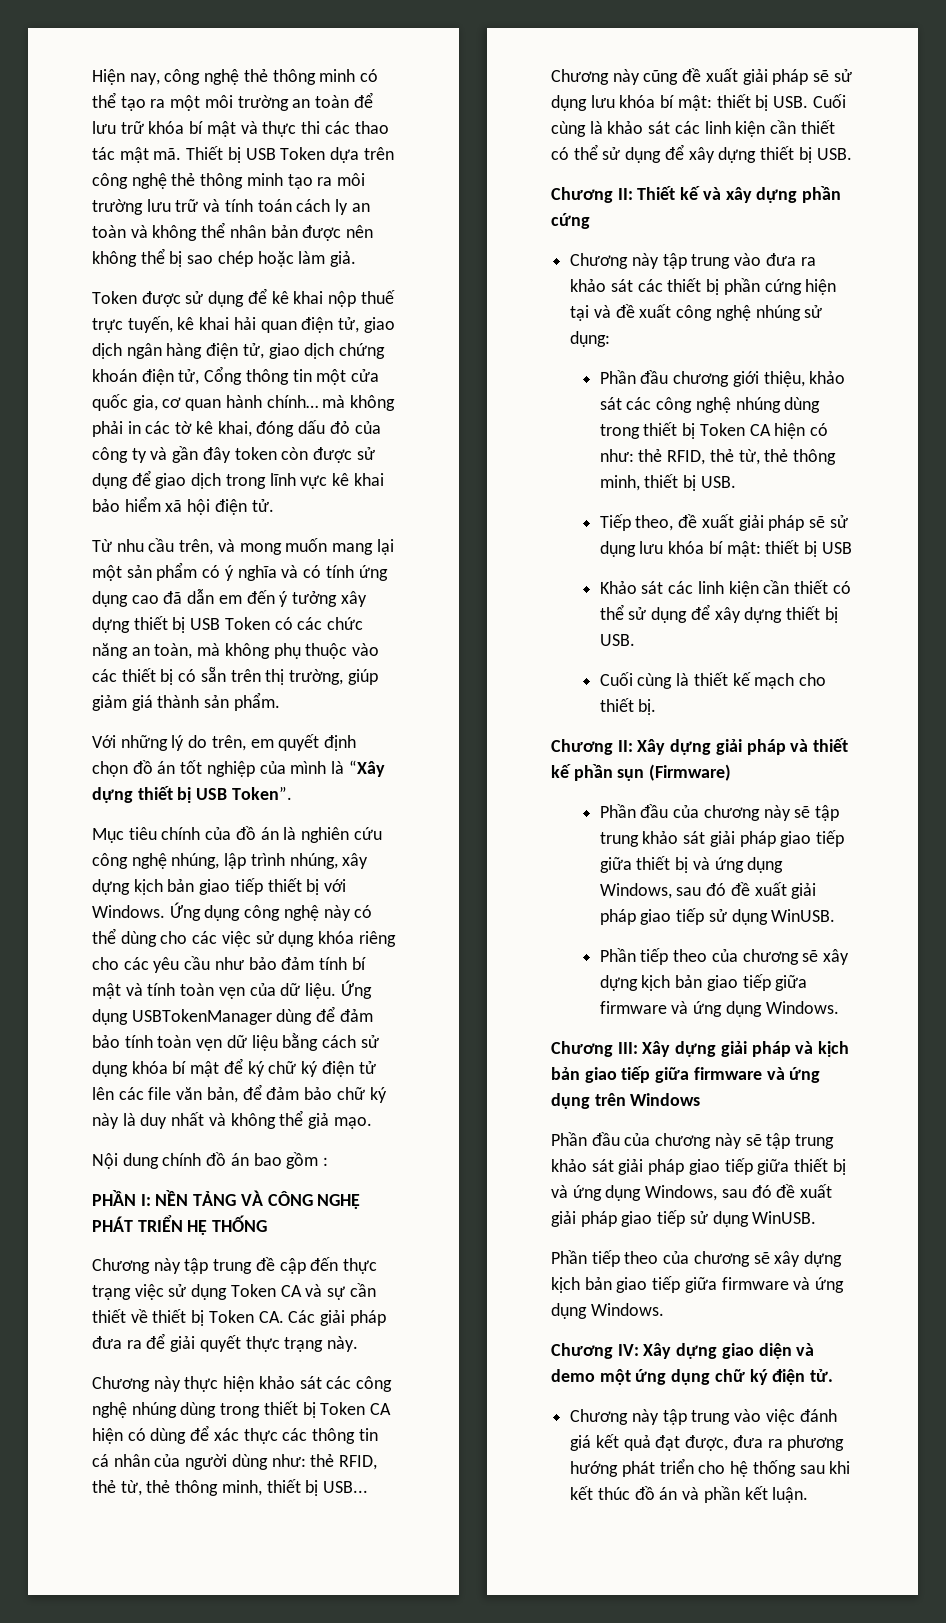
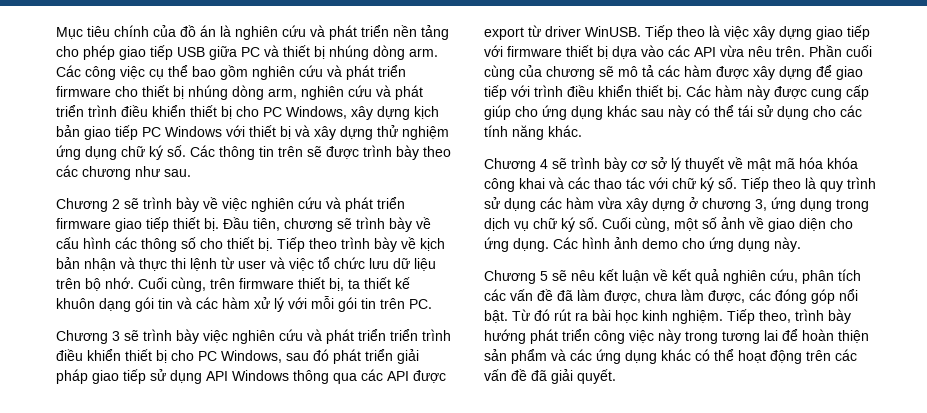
- Hiện nay, công nghệ thẻ thông minh có thể tạo ra một môi trường an toàn để lưu trữ khóa bí mật và thực thi các thao tác mật mã. Thiết bị USB Token dựa trên công nghệ thẻ thông minh tạo ra môi trường lưu trữ và tính toán cách ly an toàn và không thể nhân bản được nên không thể bị sao chép hoặc làm giả.
- Token được sử dụng để kê khai nộp thuế trực tuyến, kê khai hải quan điện tử, giao dịch ngân hàng điện tử, giao dịch chứng khoán điện tử, Cổng thông tin một cửa quốc gia, cơ quan hành chính… mà không phải in các tờ kê khai, đóng dấu đỏ của công ty và gần đây token còn được sử dụng để giao dịch trong lĩnh vực kê khai bảo hiểm xã hội điện tử.
- Từ nhu cầu trên, và mong muốn mang lại một sản phẩm có ý nghĩa và có tính ứng dụng cao đã dẫn em đến ý tưởng xây dựng thiết bị USB Token có các chức năng an toàn, mà không phụ thuộc vào các thiết bị có sẵn trên thị trường, giúp giảm giá thành sản phẩm.
- Với những lý do trên, em quyết định chọn đồ án tốt nghiệp của mình là “Xây dựng thiết bị USB Token”.
- Mục tiêu chính của đồ án là nghiên cứu công nghệ nhúng, lập trình nhúng, xây dựng kịch bản giao tiếp thiết bị với Windows. Ứng dụng công nghệ này có thể dùng cho các việc sử dụng khóa riêng cho các yêu cầu như bảo đảm tính bí mật và tính toàn vẹn của dữ liệu. Ứng dụng USBTokenManager dùng để đảm bảo tính toàn vẹn dữ liệu bằng cách sử dụng khóa bí mật để ký chữ ký điện tử lên các file văn bản, để đảm bảo chữ ký này là duy nhất và không thể giả mạo.
- Nội dung chính đồ án bao gồm :
- PHẦN I: NỀN TẢNG VÀ CÔNG NGHỆ PHÁT TRIỂN HỆ THỐNG
- Chương này tập trung đề cập đến thực trạng việc sử dụng Token CA và sự cần thiết về thiết bị Token CA. Các giải pháp đưa ra để giải quyết thực trạng này.
- Chương này thực hiện khảo sát các công nghệ nhúng dùng trong thiết bị Token CA hiện có dùng để xác thực các thông tin cá nhân của người dùng như: thẻ RFID, thẻ từ, thẻ thông minh, thiết bị USB... Chương này cũng đề xuất giải pháp sẽ sử dụng lưu khóa bí mật: thiết bị USB. Cuối cùng là khảo sát các linh kiện cần thiết có thể sử dụng để xây dựng thiết bị USB.
- Chương II: Thiết kế và xây dựng phần cứng
- Chương này tập trung vào đưa ra khảo sát các thiết bị phần cứng hiện tại và đề xuất công nghệ nhúng sử dụng:
- Phần đầu chương giới thiệu, khảo sát các công nghệ nhúng dùng trong thiết bị Token CA hiện có như: thẻ RFID, thẻ từ, thẻ thông minh, thiết bị USB.
- Tiếp theo, đề xuất giải pháp sẽ sử dụng lưu khóa bí mật: thiết bị USB
- Khảo sát các linh kiện cần thiết có thể sử dụng để xây dựng thiết bị USB.
- Cuối cùng là thiết kế mạch cho thiết bị.
- Chương II: Xây dựng giải pháp và thiết kế phần sụn (Firmware)
- Phần đầu của chương này sẽ tập trung khảo sát giải pháp giao tiếp giữa thiết bị và ứng dụng Windows, sau đó đề xuất giải pháp giao tiếp sử dụng WinUSB.
- Phần tiếp theo của chương sẽ xây dựng kịch bản giao tiếp giữa firmware và ứng dụng Windows.
- Chương III: Xây dựng giải pháp và kịch bản giao tiếp giữa firmware và ứng dụng trên Windows
- Phần đầu của chương này sẽ tập trung khảo sát giải pháp giao tiếp giữa thiết bị và ứng dụng Windows, sau đó đề xuất giải pháp giao tiếp sử dụng WinUSB.
- Phần tiếp theo của chương sẽ xây dựng kịch bản giao tiếp giữa firmware và ứng dụng Windows.
- Chương IV: Xây dựng giao diện và demo một ứng dụng chữ ký điện tử.
- Chương này tập trung vào việc đánh giá kết quả đạt được, đưa ra phương hướng phát triển cho hệ thống sau khi kết thúc đồ án và phần kết luận.
+ Mục tiêu chính của đồ án là nghiên cứu và phát triển nền tảng cho phép giao tiếp USB giữa PC và thiết bị nhúng dòng arm. Các công việc cụ thể bao gồm nghiên cứu và phát triển firmware cho thiết bị nhúng dòng arm, nghiên cứu và phát triển trình điều khiển thiết bị cho PC Windows, xây dựng kịch bản giao tiếp PC Windows với thiết bị và xây dựng thử nghiệm ứng dụng chữ ký số. Các thông tin trên sẽ được trình bày theo các chương như sau.
+ Chương 2 sẽ trình bày về việc nghiên cứu và phát triển firmware giao tiếp thiết bị. Đầu tiên, chương sẽ trình bày về cấu hình các thông số cho thiết bị. Tiếp theo trình bày về kịch bản nhận và thực thi lệnh từ user và việc tổ chức lưu dữ liệu trên bộ nhớ. Cuối cùng, trên firmware thiết bị, ta thiết kế khuôn dạng gói tin và các hàm xử lý với mỗi gói tin trên PC.
+ Chương 3 sẽ trình bày việc nghiên cứu và phát triển triển trình điều khiển thiết bị cho PC Windows, sau đó phát triển giải pháp giao tiếp sử dụng API Windows thông qua các API được export từ driver WinUSB. Tiếp theo là việc xây dựng giao tiếp với firmware thiết bị dựa vào các API vừa nêu trên. Phần cuối cùng của chương sẽ mô tả các hàm được xây dựng để giao tiếp với trình điều khiển thiết bị. Các hàm này được cung cấp giúp cho ứng dụng khác sau này có thể tái sử dụng cho các tính năng khác.
+ Chương 4 sẽ trình bày cơ sở lý thuyết về mật mã hóa khóa công khai và các thao tác với chữ ký số. Tiếp theo là quy trình sử dụng các hàm vừa xây dựng ở chương 3, ứng dụng trong dịch vụ chữ ký số. Cuối cùng, một số ảnh về giao diện cho ứng dụng. Các hình ảnh demo cho ứng dụng này.
+ Chương 5 sẽ nêu kết luận về kết quả nghiên cứu, phân tích các vấn đề đã làm được, chưa làm được, các đóng góp nổi bật. Từ đó rút ra bài học kinh nghiệm. Tiếp theo, trình bày hướng phát triển công việc này trong tương lai để hoàn thiện sản phẩm và các ứng dụng khác có thể hoạt động trên các vấn đề đã giải quyết.

